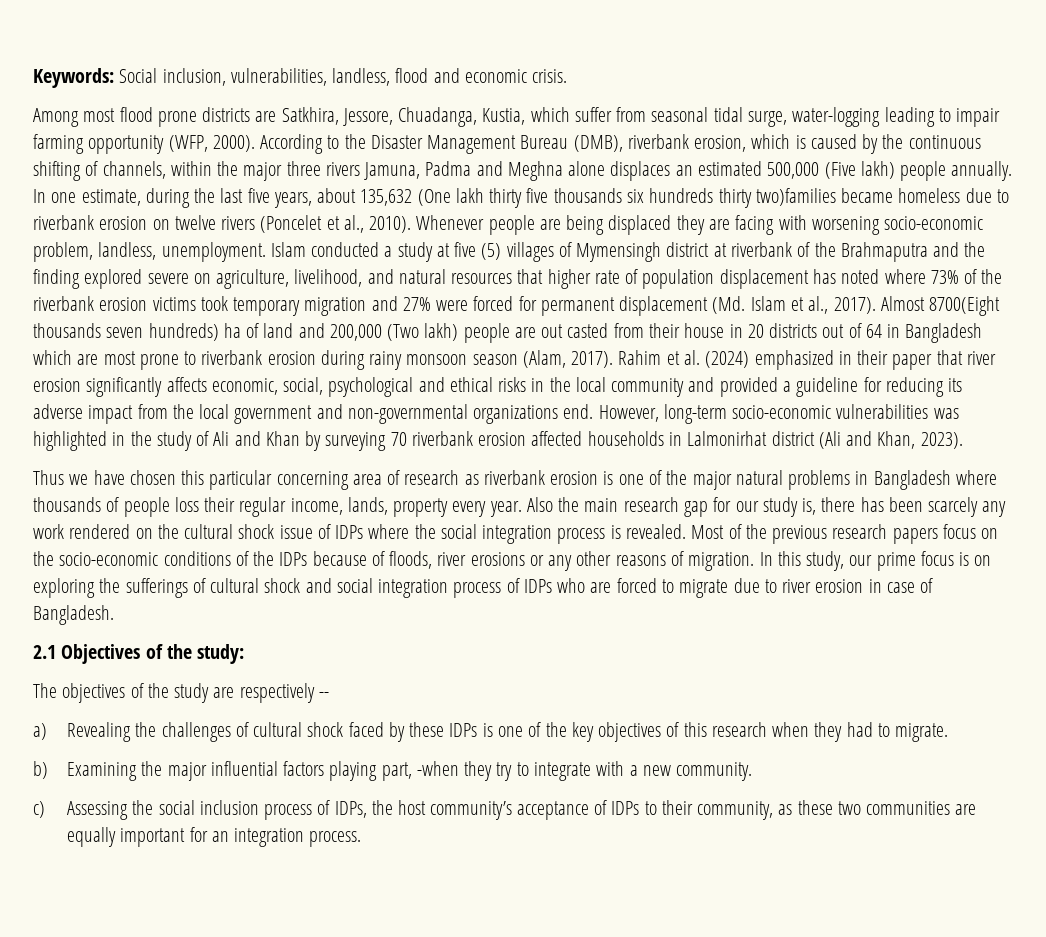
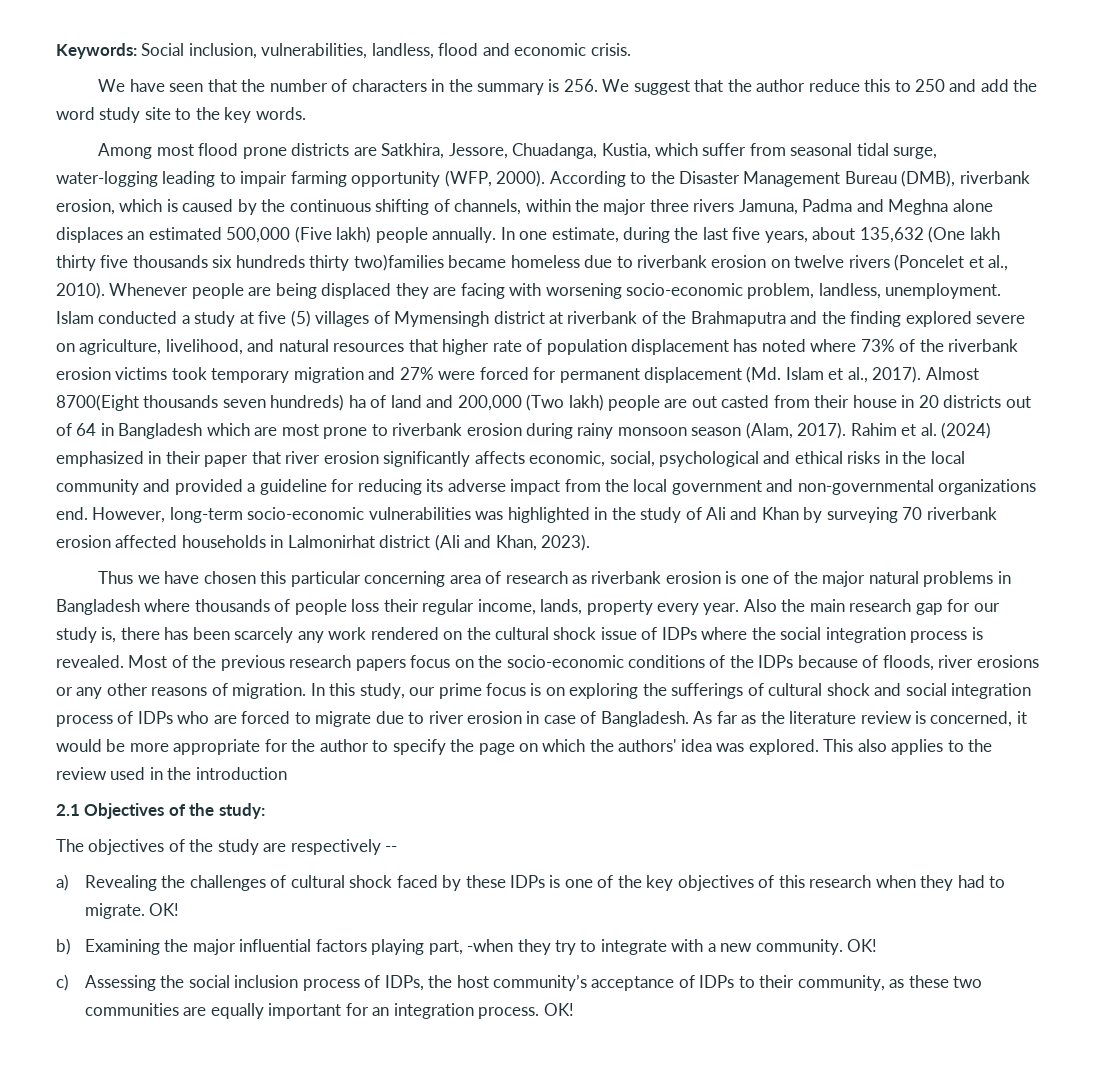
+ We have seen that the number of characters in the summary is 256. We suggest that the author reduce this to 250 and add the word study site to the key words.
+ As far as the literature review is concerned, it would be more appropriate for the author to specify the page on which the authors' idea was explored. This also applies to the review used in the introduction
- a) Revealing the challenges of cultural shock faced by these IDPs is one of the key objectives of this research when they had to migrate.
+ a) Revealing the challenges of cultural shock faced by these IDPs is one of the key objectives of this research when they had to migrate. OK!
- b) Examining the major influential factors playing part, -when they try to integrate with a new community.
+ b) Examining the major influential factors playing part, -when they try to integrate with a new community. OK!
- c) Assessing the social inclusion process of IDPs, the host community’s acceptance of IDPs to their community, as these two communities are equally important for an integration process.
+ c) Assessing the social inclusion process of IDPs, the host community’s acceptance of IDPs to their community, as these two communities are equally important for an integration process. OK!

